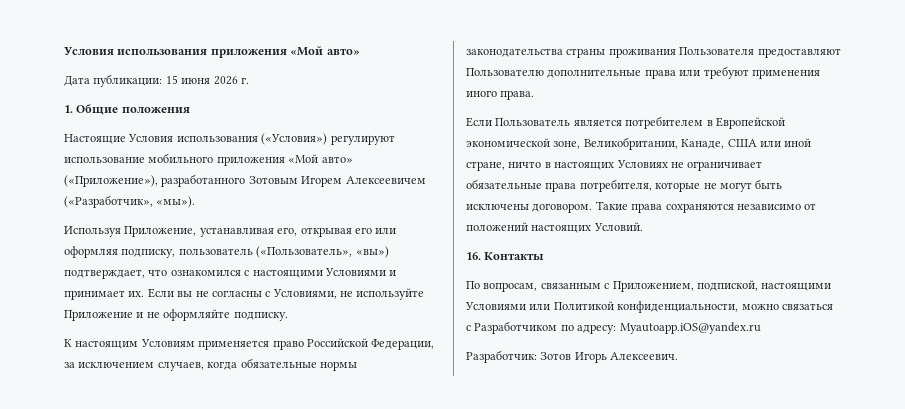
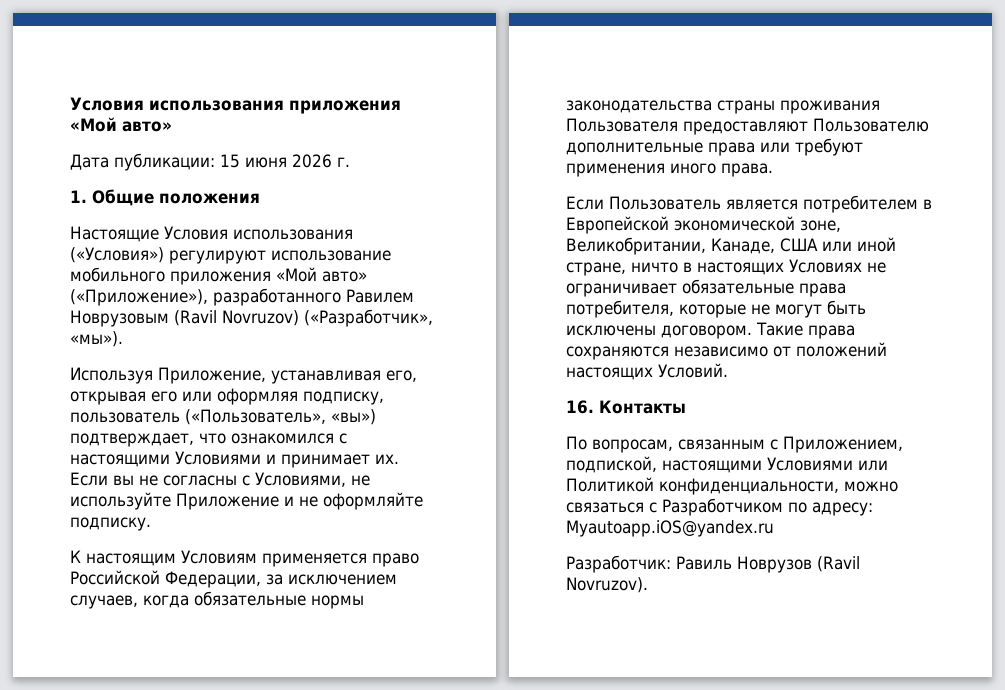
- Настоящие Условия использования («Условия») регулируют использование мобильного приложения «Мой авто» («Приложение»), разработанного Зотовым Игорем Алексеевичем («Разработчик», «мы»).
+ Настоящие Условия использования («Условия») регулируют использование мобильного приложения «Мой авто» («Приложение»), разработанного Равилем Новрузовым (Ravil Novruzov) («Разработчик», «мы»).
- Разработчик: Зотов Игорь Алексеевич.
+ Разработчик: Равиль Новрузов (Ravil Novruzov).

